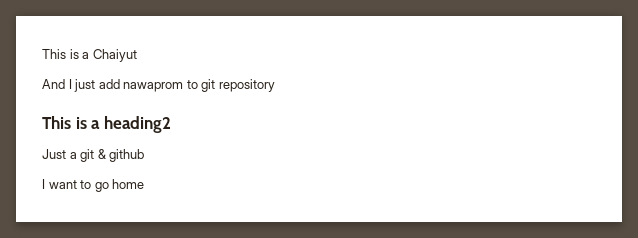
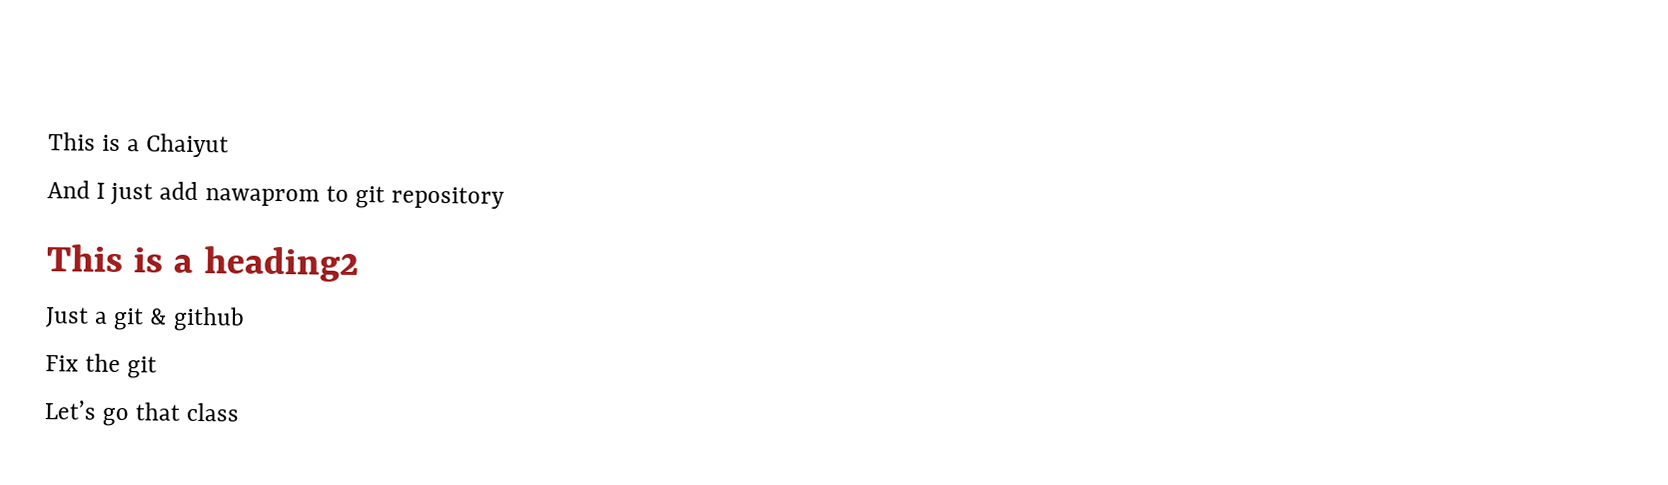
- I want to go home
+ Fix the git
+ Let’s go that class

